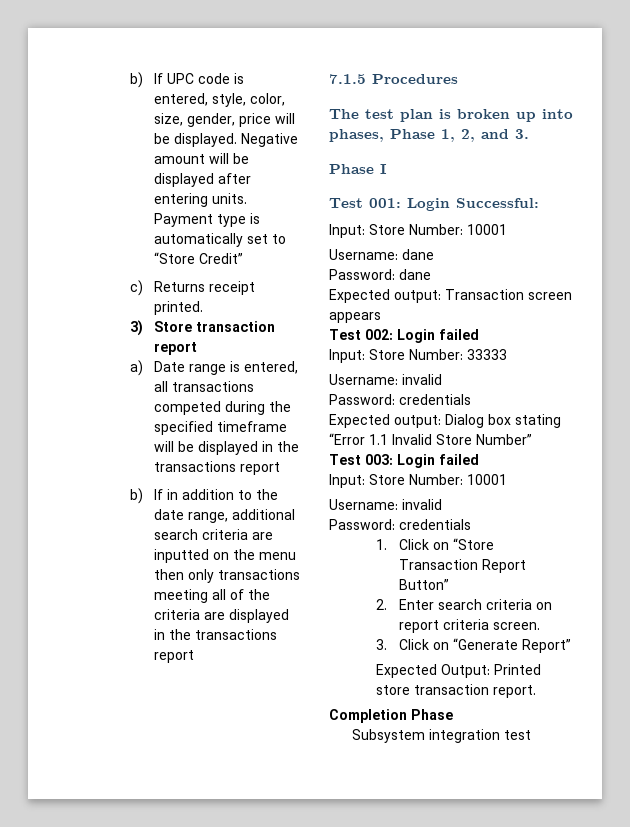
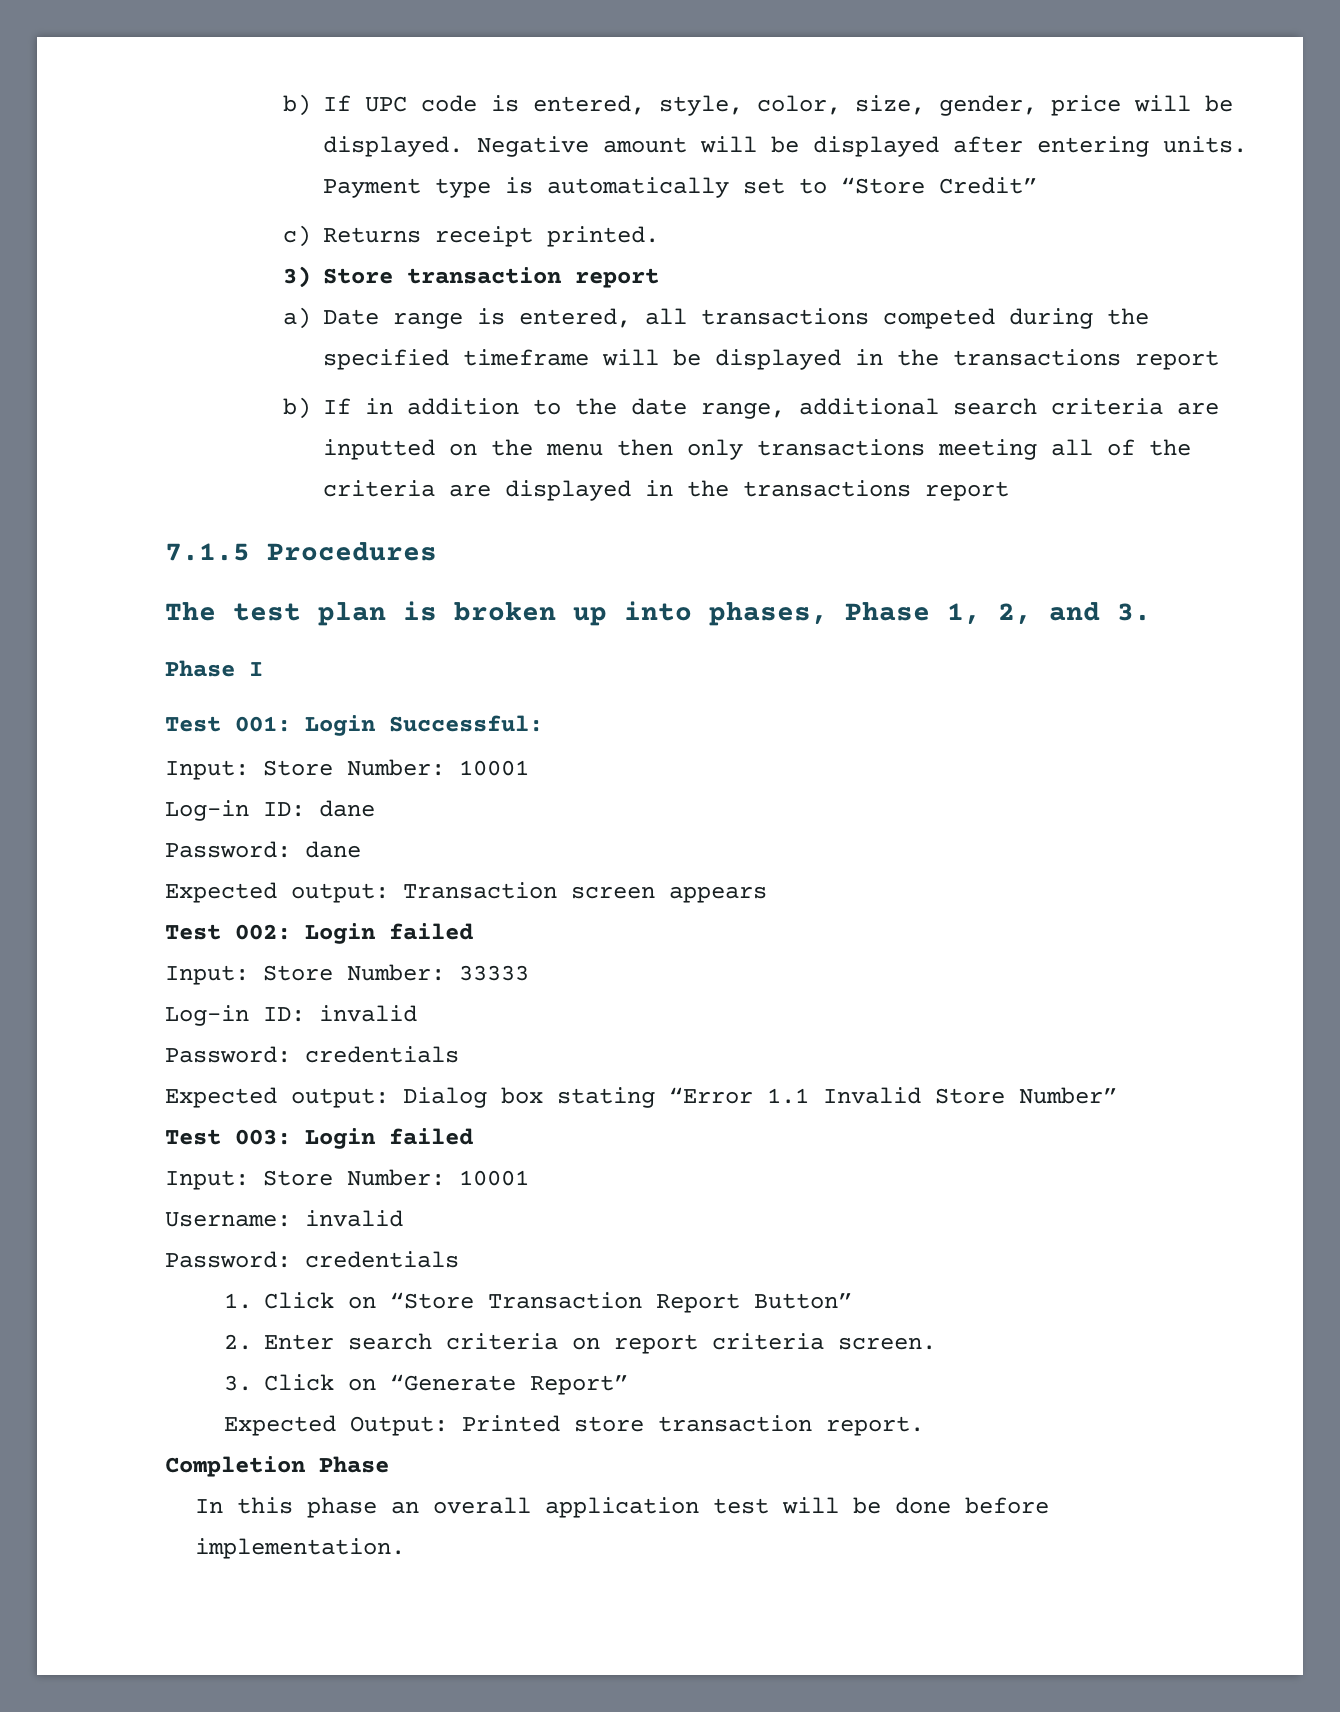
- Username: dane
+ Log-in ID: dane
  Input: Store Number: 33333
- Username: invalid
+ Log-in ID: invalid
- Subsystem integration test
+ In this phase an overall application test will be done before implementation.

